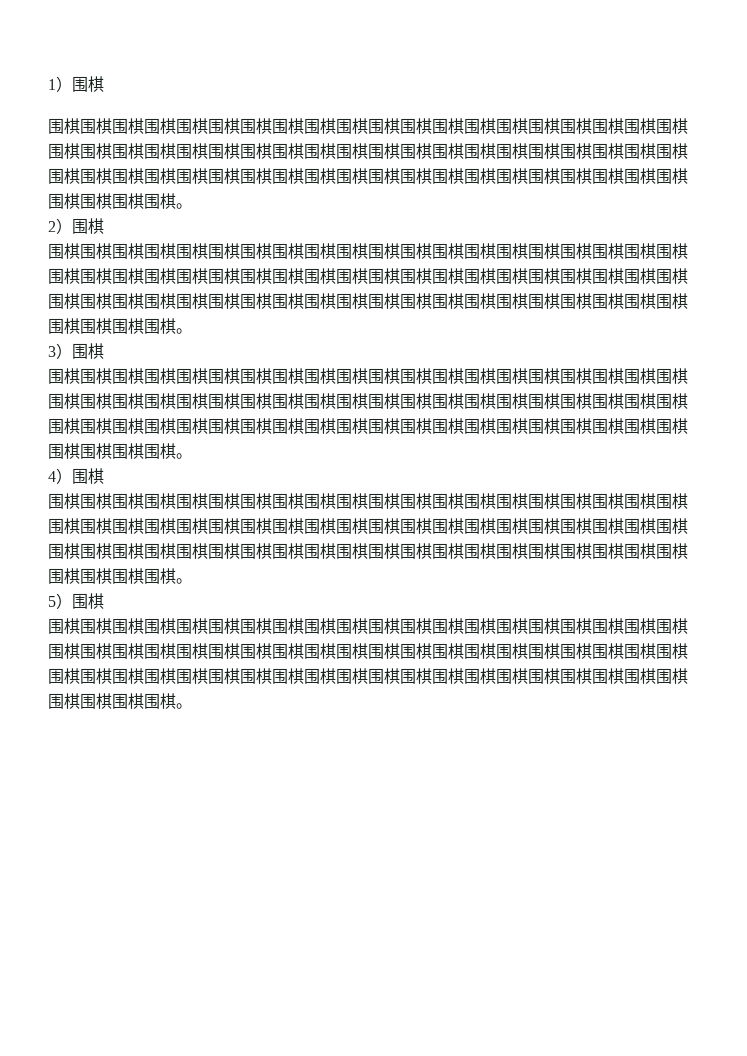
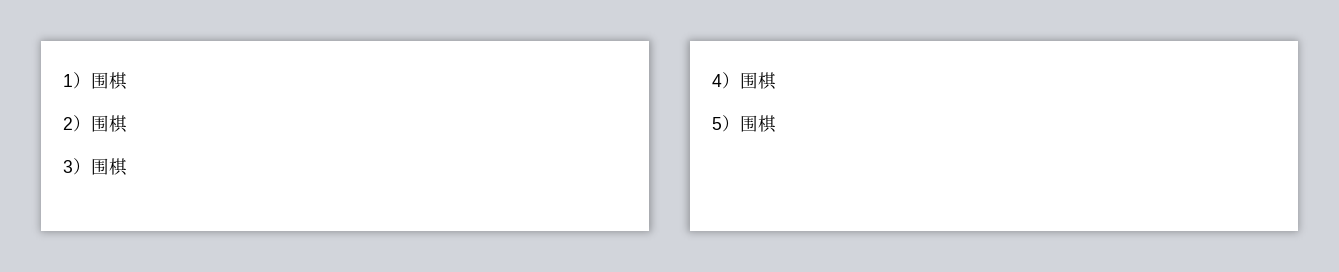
  1）围棋
- 围棋围棋围棋围棋围棋围棋围棋围棋围棋围棋围棋围棋围棋围棋围棋围棋围棋围棋围棋围棋围棋围棋围棋围棋围棋围棋围棋围棋围棋围棋围棋围棋围棋围棋围棋围棋围棋围棋围棋围棋围棋围棋围棋围棋围棋围棋围棋围棋围棋围棋围棋围棋围棋围棋围棋围棋围棋围棋围棋围棋围棋围棋围棋围棋。
  2）围棋
- 围棋围棋围棋围棋围棋围棋围棋围棋围棋围棋围棋围棋围棋围棋围棋围棋围棋围棋围棋围棋围棋围棋围棋围棋围棋围棋围棋围棋围棋围棋围棋围棋围棋围棋围棋围棋围棋围棋围棋围棋围棋围棋围棋围棋围棋围棋围棋围棋围棋围棋围棋围棋围棋围棋围棋围棋围棋围棋围棋围棋围棋围棋围棋围棋。
  3）围棋
- 围棋围棋围棋围棋围棋围棋围棋围棋围棋围棋围棋围棋围棋围棋围棋围棋围棋围棋围棋围棋围棋围棋围棋围棋围棋围棋围棋围棋围棋围棋围棋围棋围棋围棋围棋围棋围棋围棋围棋围棋围棋围棋围棋围棋围棋围棋围棋围棋围棋围棋围棋围棋围棋围棋围棋围棋围棋围棋围棋围棋围棋围棋围棋围棋。
  4）围棋
- 围棋围棋围棋围棋围棋围棋围棋围棋围棋围棋围棋围棋围棋围棋围棋围棋围棋围棋围棋围棋围棋围棋围棋围棋围棋围棋围棋围棋围棋围棋围棋围棋围棋围棋围棋围棋围棋围棋围棋围棋围棋围棋围棋围棋围棋围棋围棋围棋围棋围棋围棋围棋围棋围棋围棋围棋围棋围棋围棋围棋围棋围棋围棋围棋。
  5）围棋
- 围棋围棋围棋围棋围棋围棋围棋围棋围棋围棋围棋围棋围棋围棋围棋围棋围棋围棋围棋围棋围棋围棋围棋围棋围棋围棋围棋围棋围棋围棋围棋围棋围棋围棋围棋围棋围棋围棋围棋围棋围棋围棋围棋围棋围棋围棋围棋围棋围棋围棋围棋围棋围棋围棋围棋围棋围棋围棋围棋围棋围棋围棋围棋围棋。

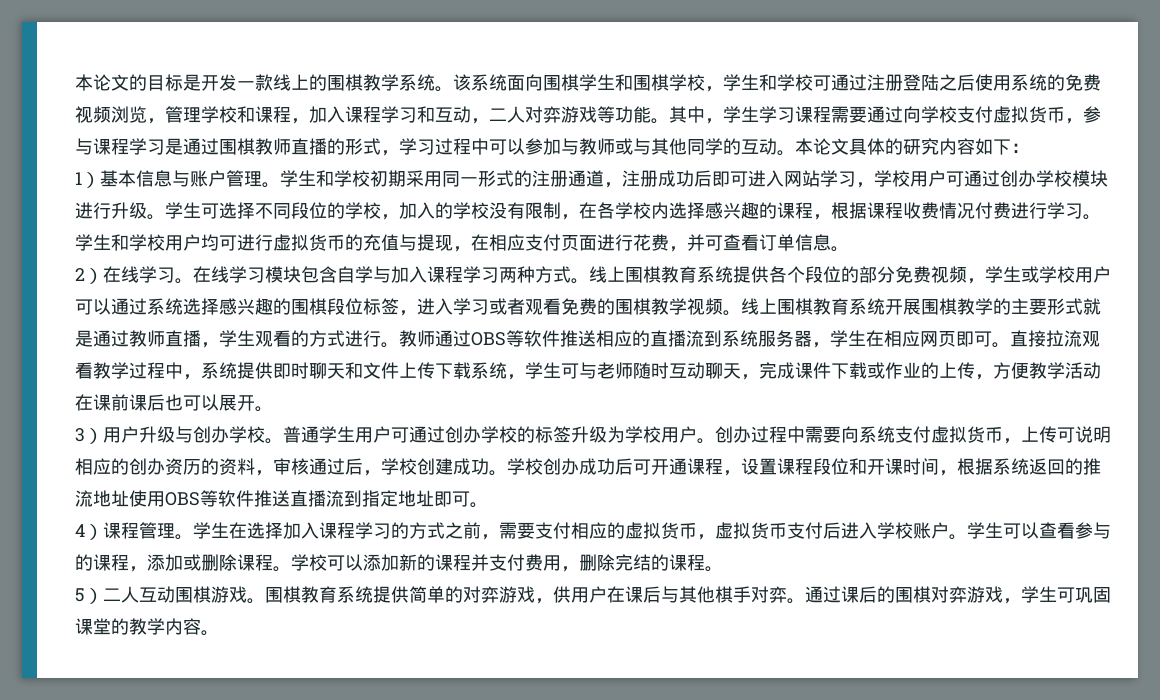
- 1）围棋
- 2）围棋
- 3）围棋
- 4）围棋
- 5）围棋
+ 本论文的目标是开发一款线上的围棋教学系统。该系统面向围棋学生和围棋学校，学生和学校可通过注册登陆之后使用系统的免费视频浏览，管理学校和课程，加入课程学习和互动，二人对弈游戏等功能。其中，学生学习课程需要通过向学校支付虚拟货币，参与课程学习是通过围棋教师直播的形式，学习过程中可以参加与教师或与其他同学的互动。本论文具体的研究内容如下：
+ 1）基本信息与账户管理。学生和学校初期采用同一形式的注册通道，注册成功后即可进入网站学习，学校用户可通过创办学校模块进行升级。学生可选择不同段位的学校，加入的学校没有限制，在各学校内选择感兴趣的课程，根据课程收费情况付费进行学习。学生和学校用户均可进行虚拟货币的充值与提现，在相应支付页面进行花费，并可查看订单信息。
+ 2）在线学习。在线学习模块包含自学与加入课程学习两种方式。线上围棋教育系统提供各个段位的部分免费视频，学生或学校用户可以通过系统选择感兴趣的围棋段位标签，进入学习或者观看免费的围棋教学视频。线上围棋教育系统开展围棋教学的主要形式就是通过教师直播，学生观看的方式进行。教师通过OBS等软件推送相应的直播流到系统服务器，学生在相应网页即可。直接拉流观看教学过程中，系统提供即时聊天和文件上传下载系统，学生可与老师随时互动聊天，完成课件下载或作业的上传，方便教学活动在课前课后也可以展开。
+ 3）用户升级与创办学校。普通学生用户可通过创办学校的标签升级为学校用户。创办过程中需要向系统支付虚拟货币，上传可说明相应的创办资历的资料，审核通过后，学校创建成功。学校创办成功后可开通课程，设置课程段位和开课时间，根据系统返回的推流地址使用OBS等软件推送直播流到指定地址即可。
+ 4）课程管理。学生在选择加入课程学习的方式之前，需要支付相应的虚拟货币，虚拟货币支付后进入学校账户。学生可以查看参与的课程，添加或删除课程。学校可以添加新的课程并支付费用，删除完结的课程。
+ 5）二人互动围棋游戏。围棋教育系统提供简单的对弈游戏，供用户在课后与其他棋手对弈。通过课后的围棋对弈游戏，学生可巩固课堂的教学内容。

